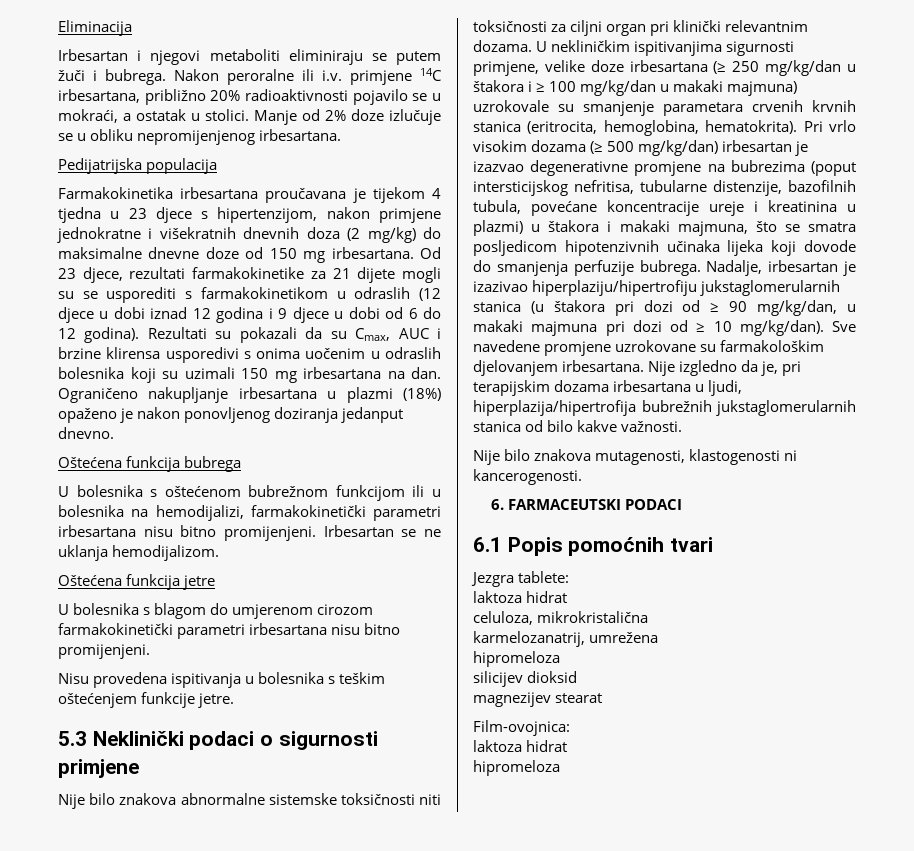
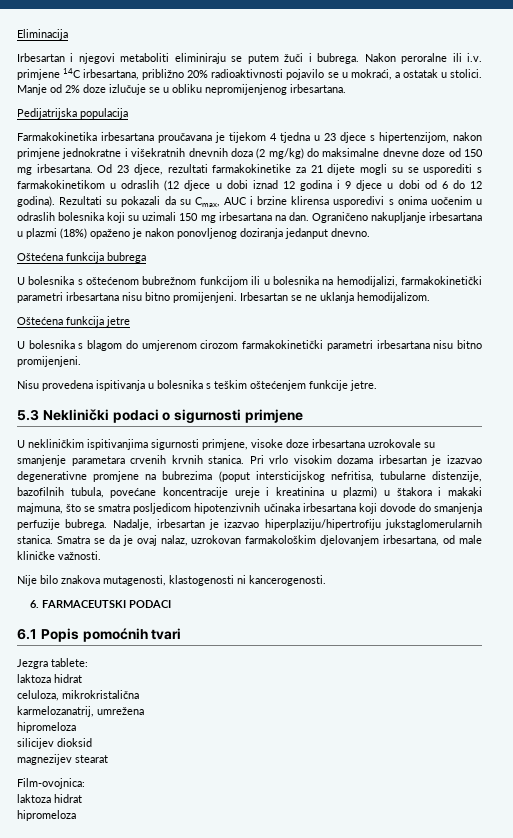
- Nije bilo znakova abnormalne sistemske toksičnosti niti toksičnosti za ciljni organ pri klinički relevantnim dozama. U nekliničkim ispitivanjima sigurnosti primjene, velike doze irbesartana (≥ 250 mg/kg/dan u štakora i ≥ 100 mg/kg/dan u makaki majmuna) uzrokovale su smanjenje parametara crvenih krvnih stanica (eritrocita, hemoglobina, hematokrita).
+ U nekliničkim ispitivanjima sigurnosti primjene, visoke doze irbesartana uzrokovale su smanjenje parametara crvenih krvnih stanica.
- Pri vrlo visokim dozama (≥ 500 mg/kg/dan) irbesartan je izazvao degenerativne promjene na bubrezima (poput intersticijskog nefritisa, tubularne distenzije, bazofilnih tubula, povećane koncentracije ureje i kreatinina u plazmi) u štakora i makaki majmuna, što se smatra posljedicom hipotenzivnih učinaka lijeka koji dovode do smanjenja perfuzije bubrega.
+ Pri vrlo visokim dozama irbesartan je izazvao degenerativne promjene na bubrezima (poput intersticijskog nefritisa, tubularne distenzije, bazofilnih tubula, povećane koncentracije ureje i kreatinina u plazmi) u štakora i makaki majmuna, što se smatra posljedicom hipotenzivnih učinaka irbesartana koji dovode do smanjenja perfuzije bubrega.
- Nadalje, irbesartan je izazivao hiperplaziju/hipertrofiju jukstaglomerularnih stanica (u štakora pri dozi od ≥ 90 mg/kg/dan, u makaki majmuna pri dozi od ≥ 10 mg/kg/dan). Sve navedene promjene uzrokovane su farmakološkim djelovanjem irbesartana. Nije izgledno da je, pri terapijskim dozama irbesartana u ljudi, hiperplazija/hipertrofija bubrežnih jukstaglomerularnih stanica od bilo kakve važnosti.
+ Nadalje, irbesartan je izazvao hiperplaziju/hipertrofiju jukstaglomerularnih stanica. Smatra se da je ovaj nalaz, uzrokovan farmakološkim djelovanjem irbesartana, od male kliničke važnosti.

